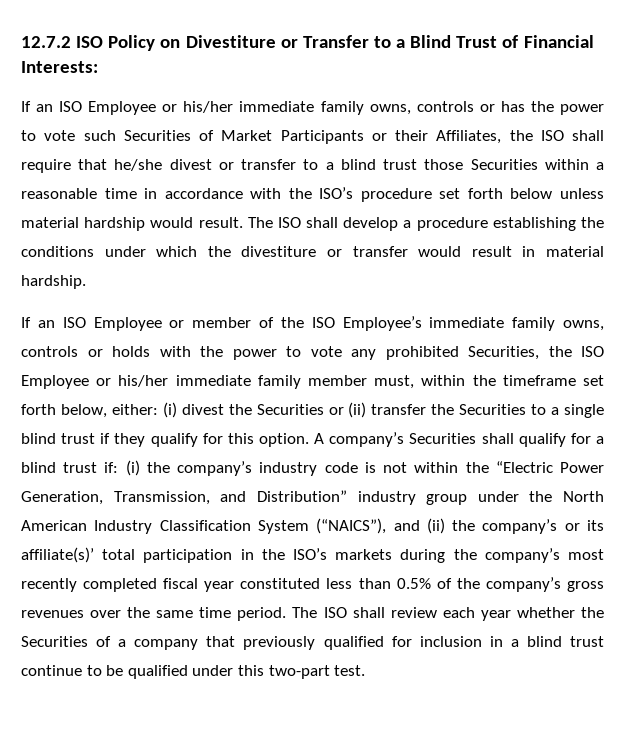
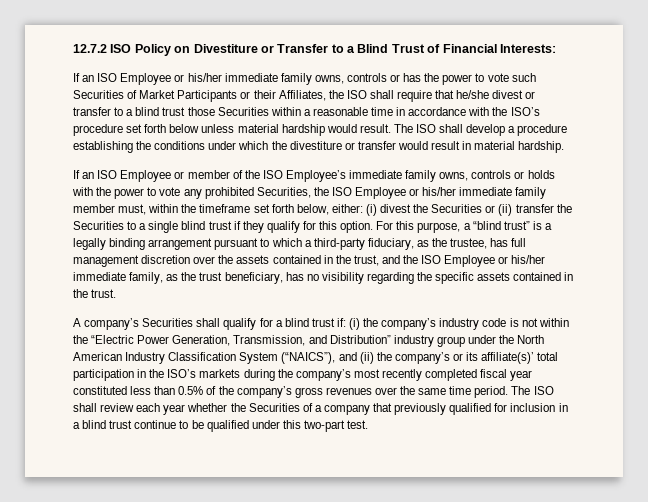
- (i) divest the Securities or (ii) transfer the Securities to a single blind trust if they qualify for this option. A company’s Securities shall qualify for a blind trust if:
+ (i) divest the Securities or (ii) transfer the Securities to a single blind trust if they qualify for this option. For this purpose, a “blind trust” is a legally binding arrangement pursuant to which a third-party fiduciary, as the trustee, has full management discretion over the assets contained in the trust, and the ISO Employee or his/her immediate family, as the trust beneficiary, has no visibility regarding the specific assets contained in the trust.
+ A company’s Securities shall qualify for a blind trust if:

